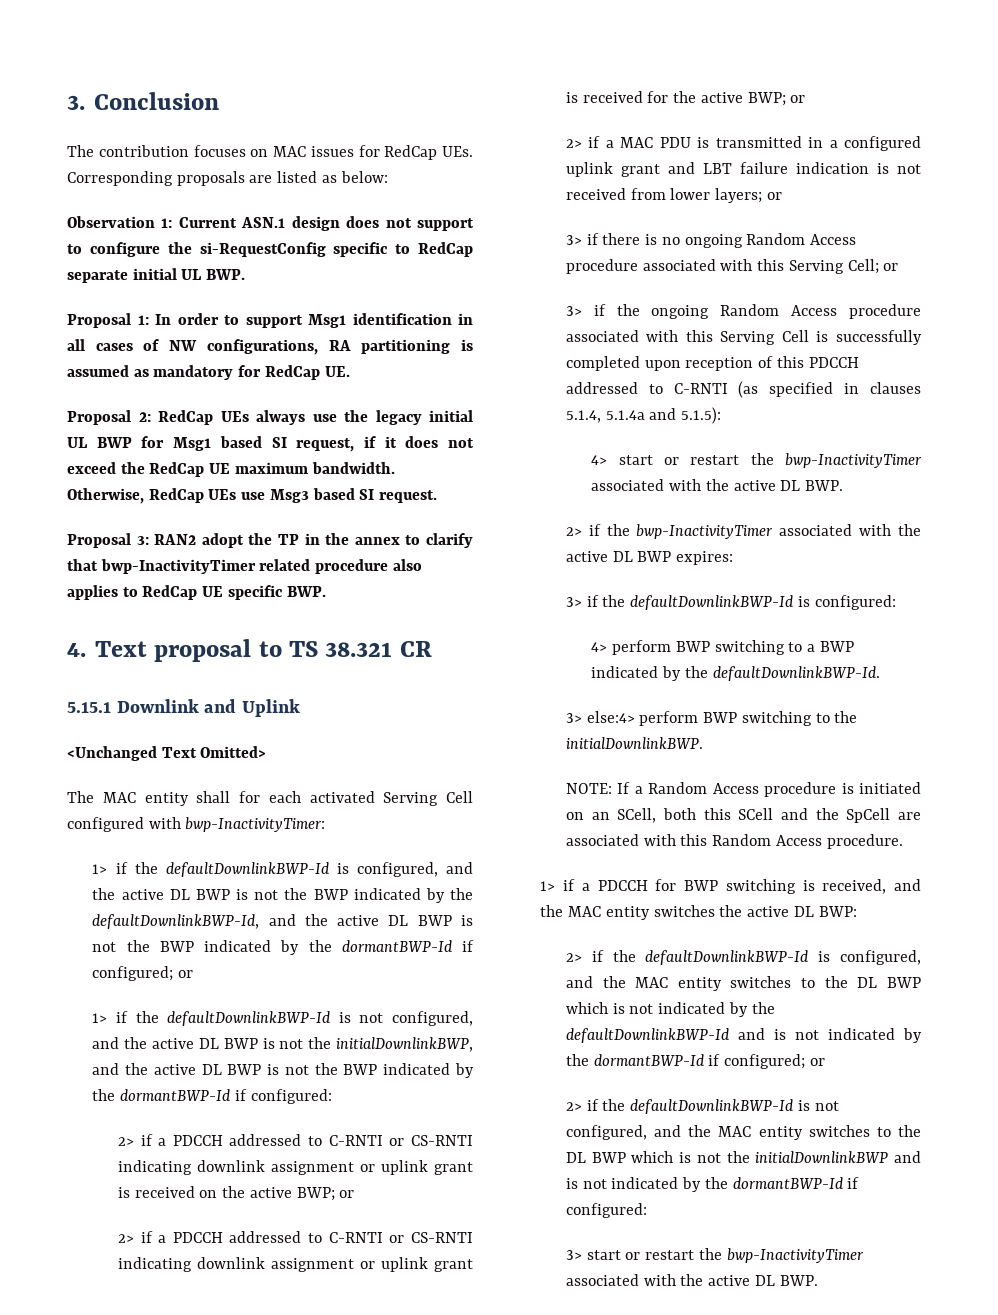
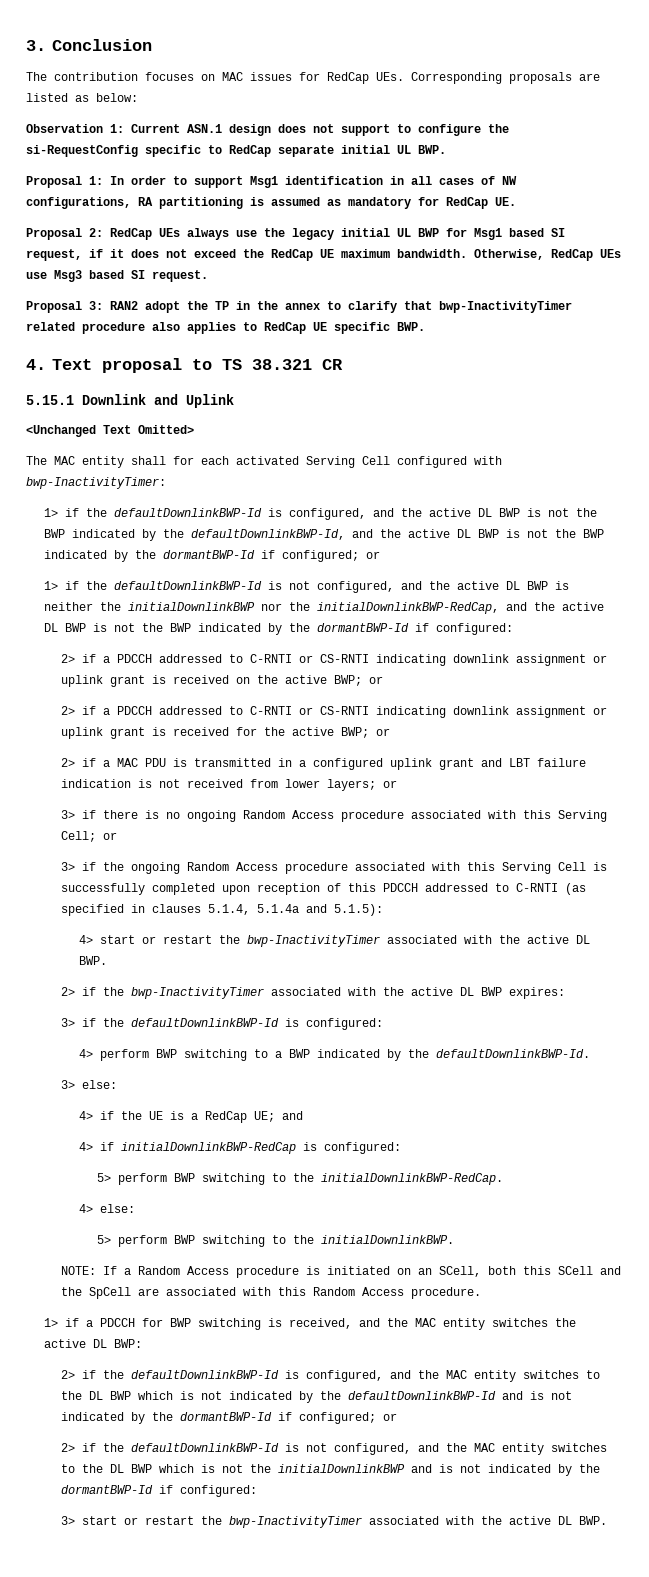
- 1> if the defaultDownlinkBWP-Id is not configured, and the active DL BWP is not the initialDownlinkBWP, and the active DL BWP is not the BWP indicated by the dormantBWP-Id if configured:
+ 1> if the defaultDownlinkBWP-Id is not configured, and the active DL BWP is neither the initialDownlinkBWP nor the initialDownlinkBWP-RedCap, and the active DL BWP is not the BWP indicated by the dormantBWP-Id if configured:
- 3> else:4> perform BWP switching to the initialDownlinkBWP.
+ 3> else:
+ 4> if the UE is a RedCap UE; and
+ 4> if initialDownlinkBWP-RedCap is configured:
+ 5> perform BWP switching to the initialDownlinkBWP-RedCap.
+ 4> else:
+ 5> perform BWP switching to the initialDownlinkBWP.

